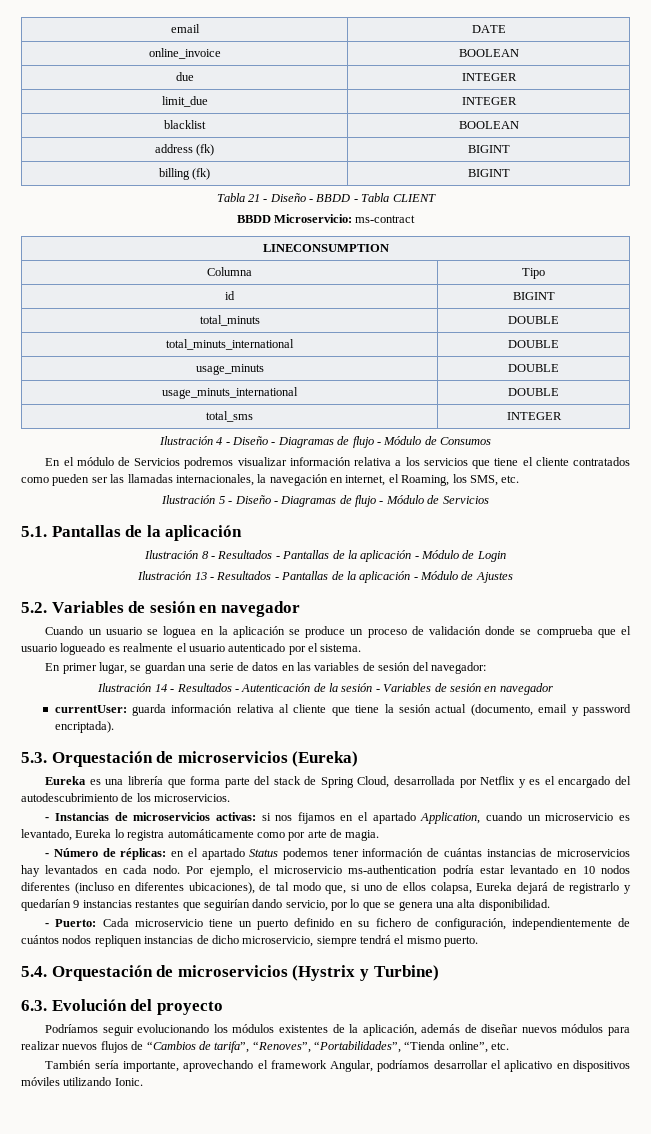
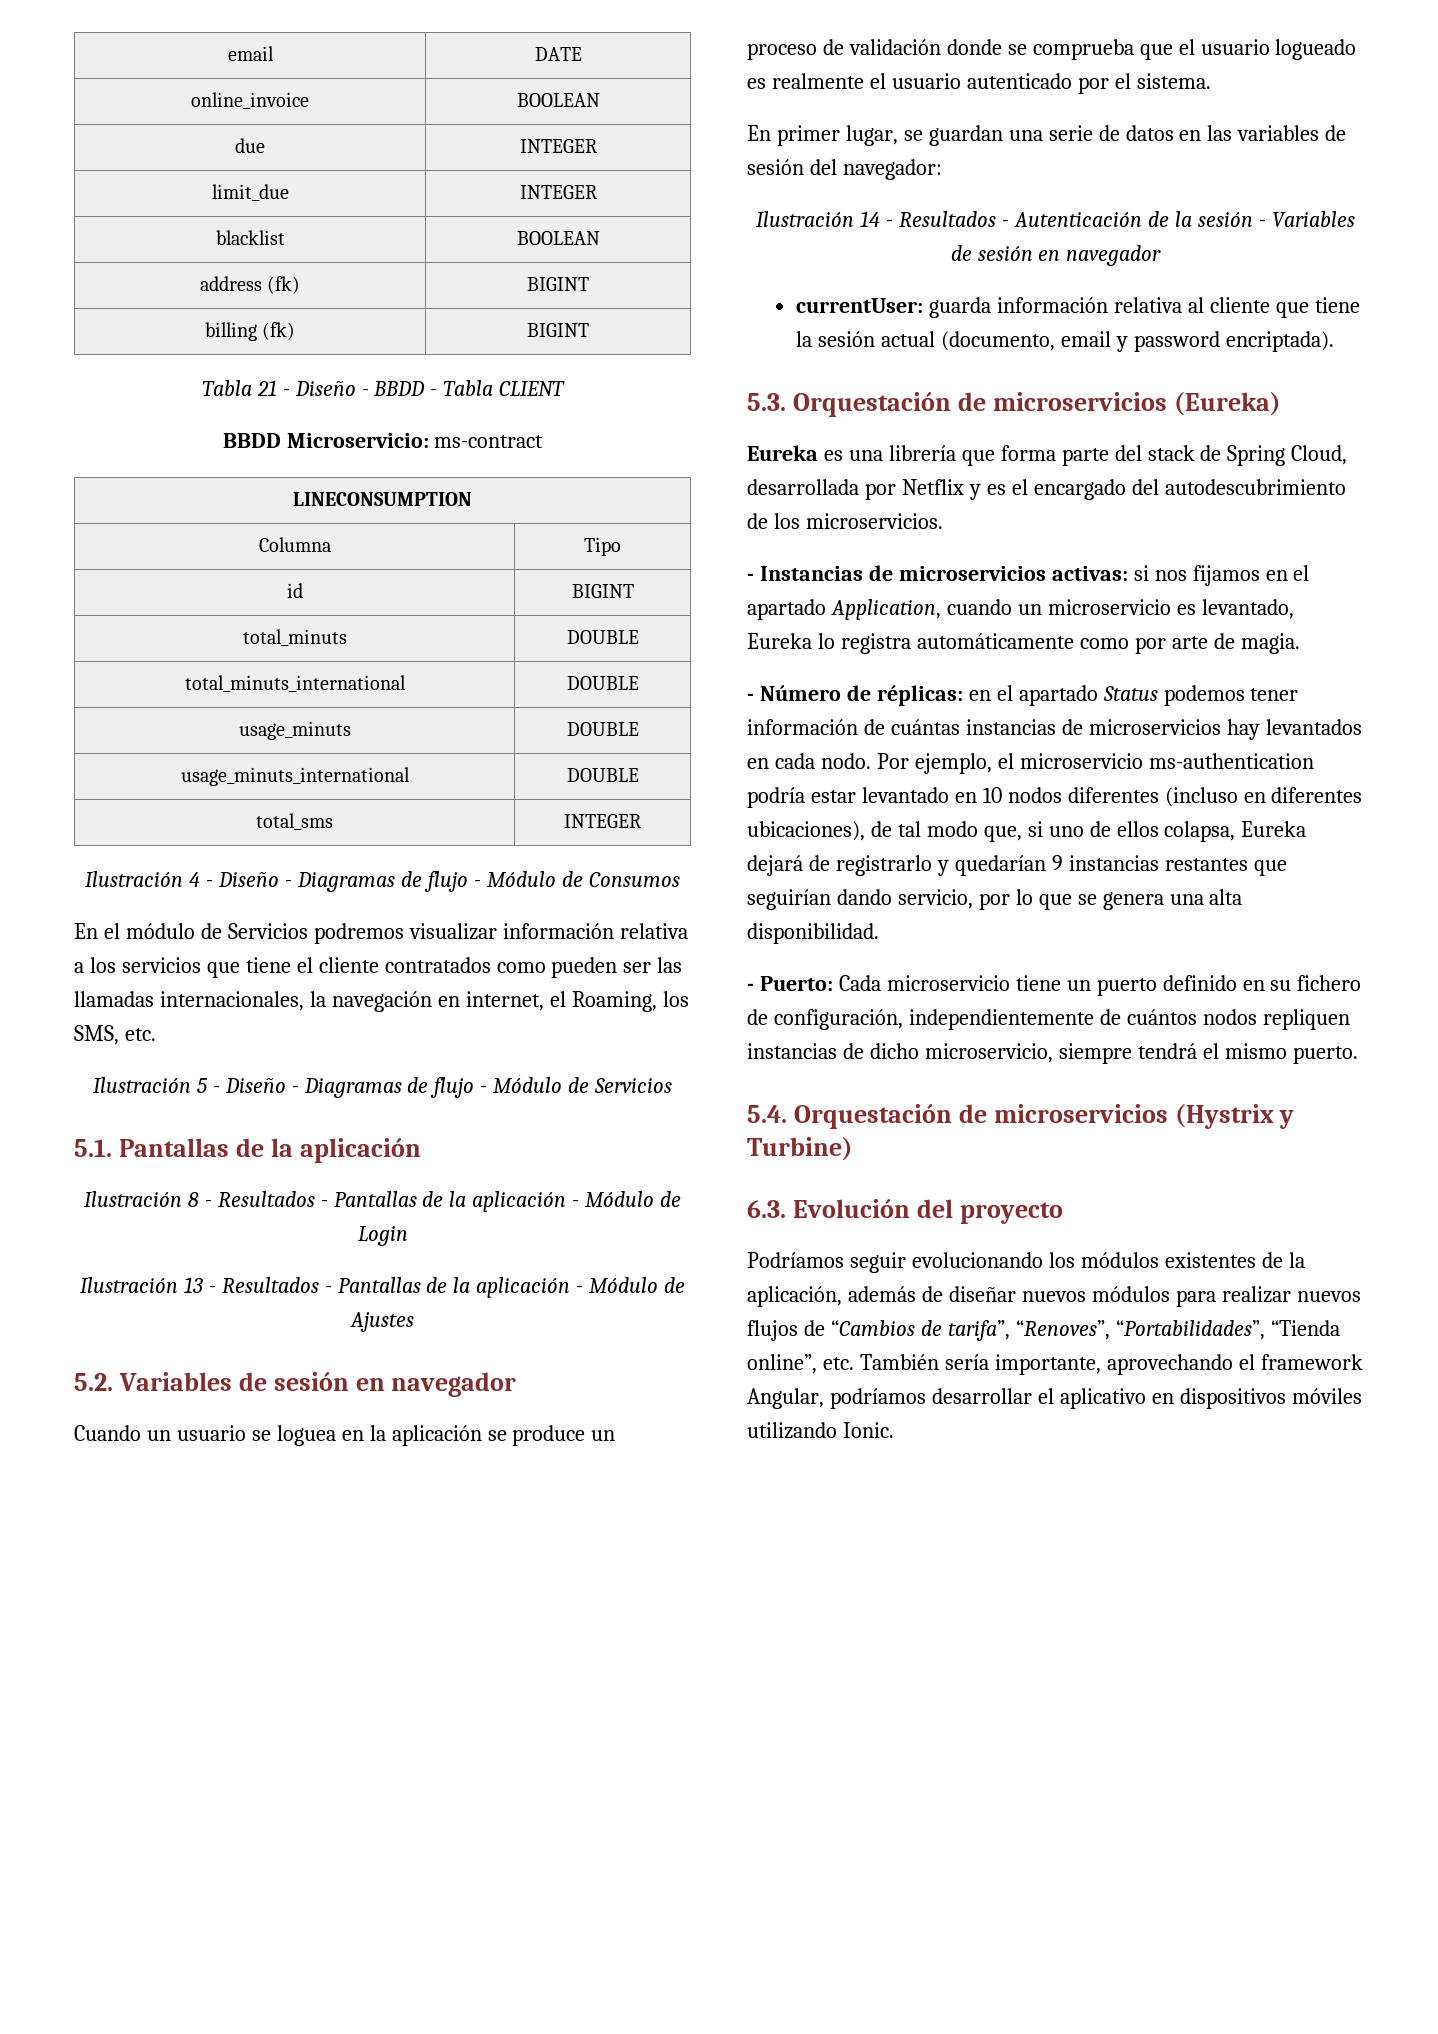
- Podríamos seguir evolucionando los módulos existentes de la aplicación, además de diseñar nuevos módulos para realizar nuevos flujos de “Cambios de tarifa”, “Renoves”, “Portabilidades”, “Tienda online”, etc.
- También sería importante, aprovechando el framework Angular, podríamos desarrollar el aplicativo en dispositivos móviles utilizando Ionic.
+ Podríamos seguir evolucionando los módulos existentes de la aplicación, además de diseñar nuevos módulos para realizar nuevos flujos de “Cambios de tarifa”, “Renoves”, “Portabilidades”, “Tienda online”, etc. También sería importante, aprovechando el framework Angular, podríamos desarrollar el aplicativo en dispositivos móviles utilizando Ionic.

